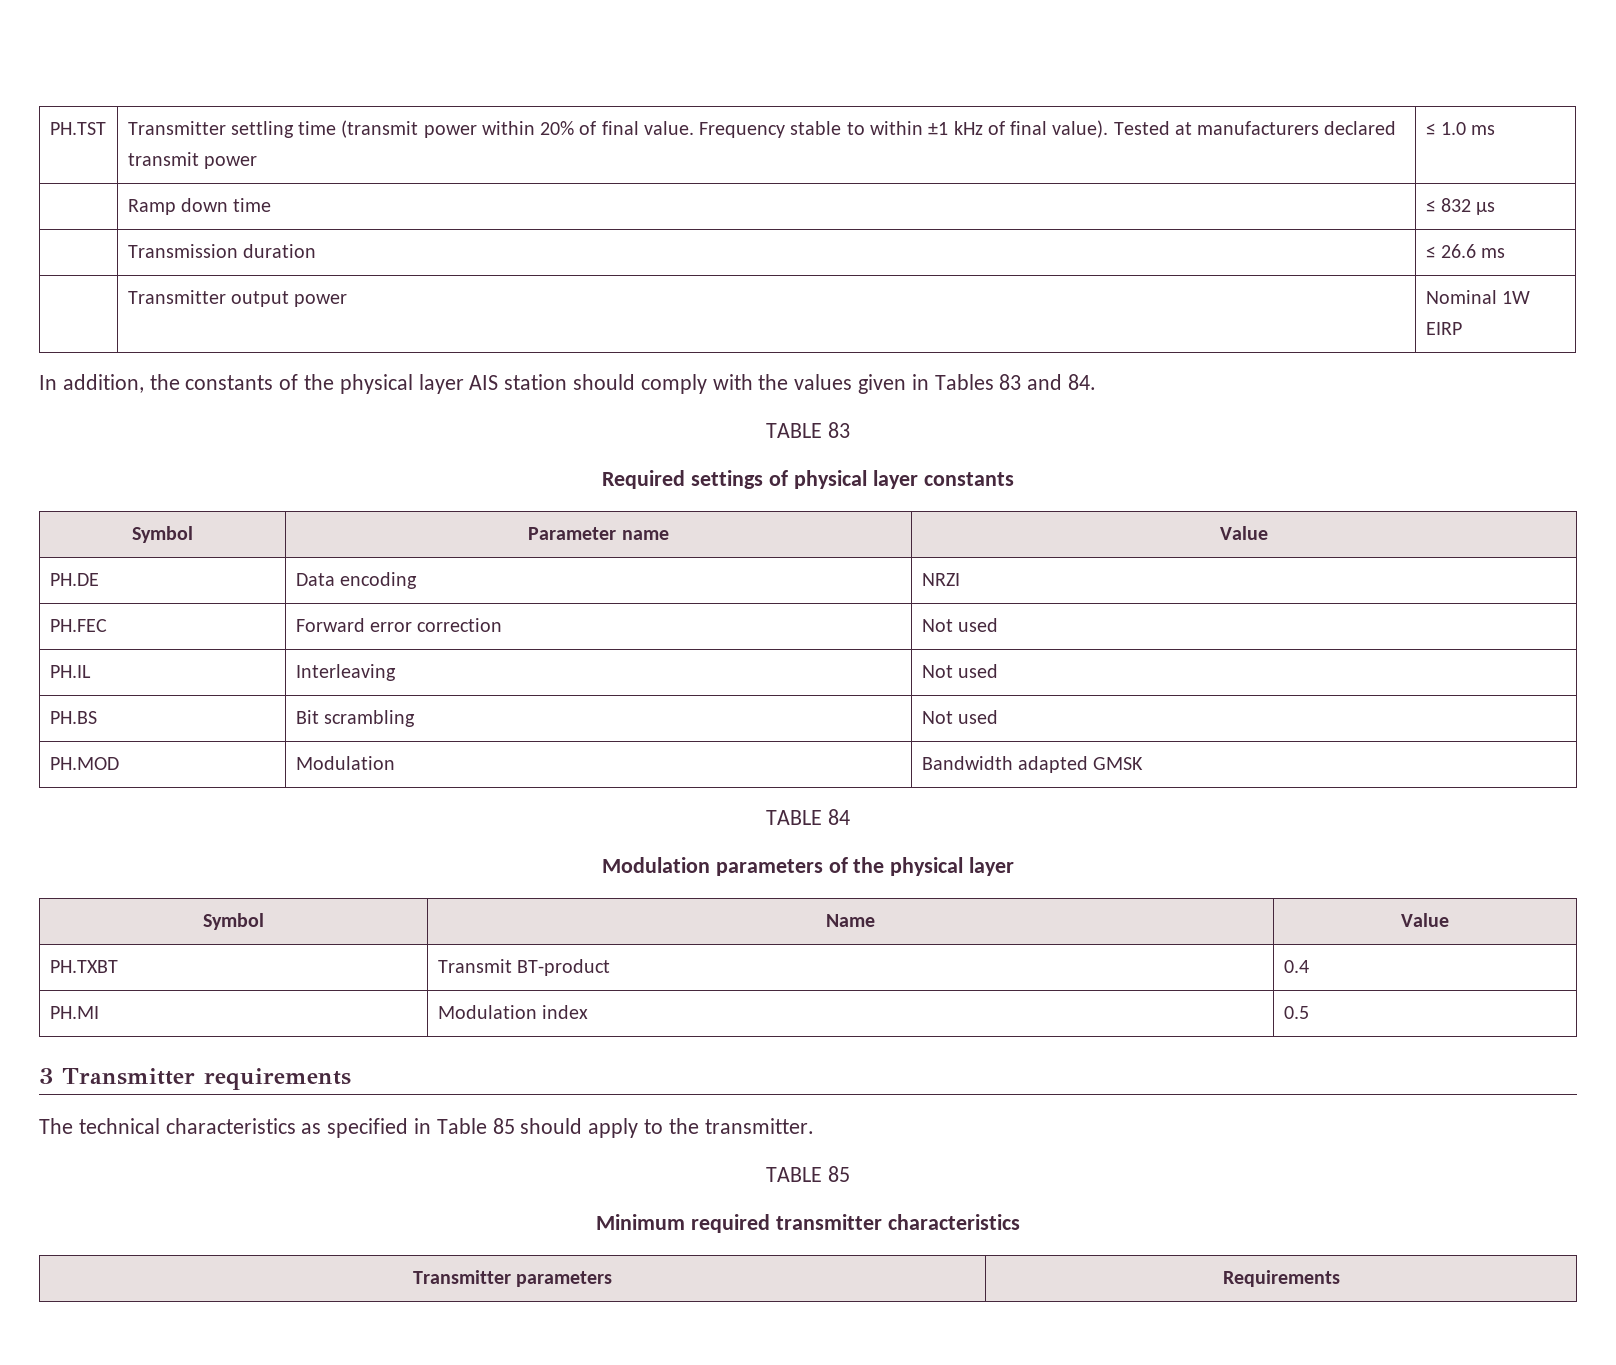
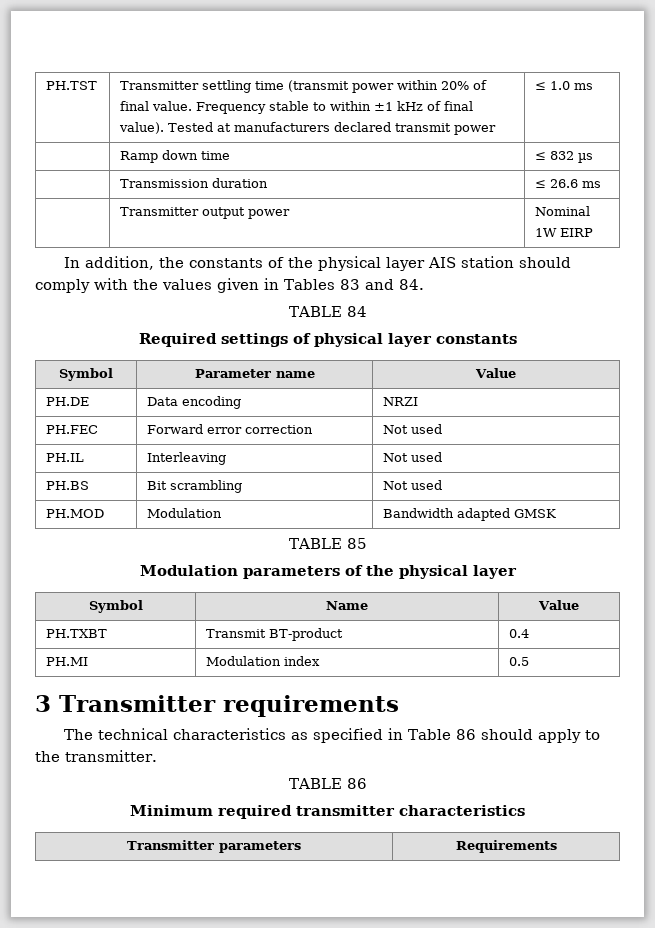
- TABLE 83
+ TABLE 84
- TABLE 84
+ TABLE 85
- The technical characteristics as specified in Table 85 should apply to the transmitter.
+ The technical characteristics as specified in Table 86 should apply to the transmitter.
- TABLE 85
+ TABLE 86

